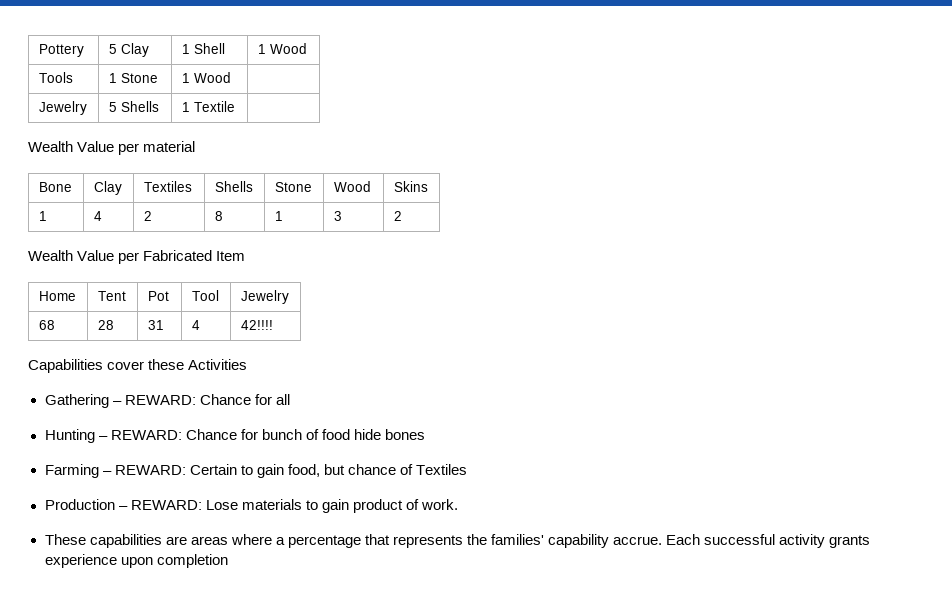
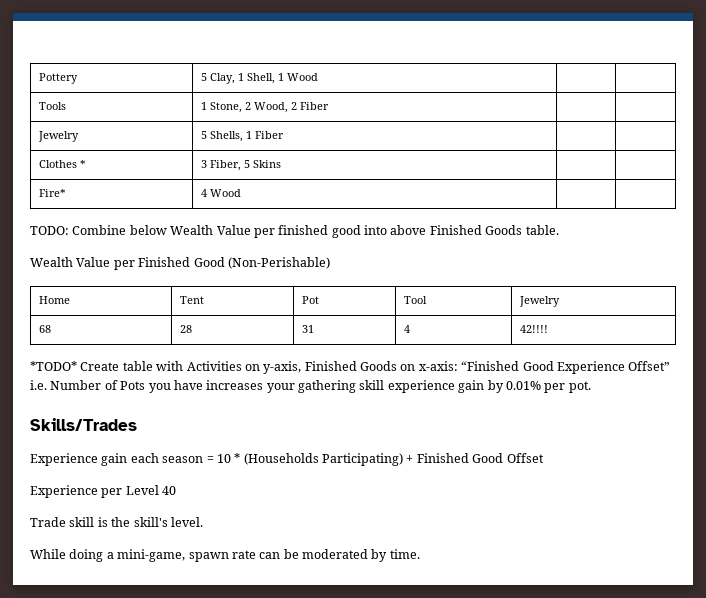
- Pottery | 5 Clay | 1 Shell | 1 Wood
+ Pottery | 5 Clay, 1 Shell, 1 Wood | |
- Tools | 1 Stone | 1 Wood |
- Jewelry | 5 Shells | 1 Textile |
- Wealth Value per material
- Bone | Clay | Textiles | Shells | Stone | Wood | Skins
- 1 | 4 | 2 | 8 | 1 | 3 | 2
- Wealth Value per Fabricated Item
+ Tools | 1 Stone, 2 Wood, 2 Fiber | |
+ Jewelry | 5 Shells, 1 Fiber | |
+ Clothes * | 3 Fiber, 5 Skins | |
+ Fire* | 4 Wood | |
+ TODO: Combine below Wealth Value per finished good into above Finished Goods table.
+ Wealth Value per Finished Good (Non-Perishable)
- Capabilities cover these Activities
- Gathering – REWARD: Chance for all
- Hunting – REWARD: Chance for bunch of food hide bones
- Farming – REWARD: Certain to gain food, but chance of Textiles
- Production – REWARD: Lose materials to gain product of work.
- These capabilities are areas where a percentage that represents the families' capability accrue. Each successful activity grants experience upon completion
+ *TODO* Create table with Activities on y-axis, Finished Goods on x-axis: “Finished Good Experience Offset” i.e. Number of Pots you have increases your gathering skill experience gain by 0.01% per pot.
+ Skills/Trades
+ Experience gain each season = 10 * (Households Participating) + Finished Good Offset
+ Experience per Level 40
+ Trade skill is the skill's level.
+ While doing a mini-game, spawn rate can be moderated by time.

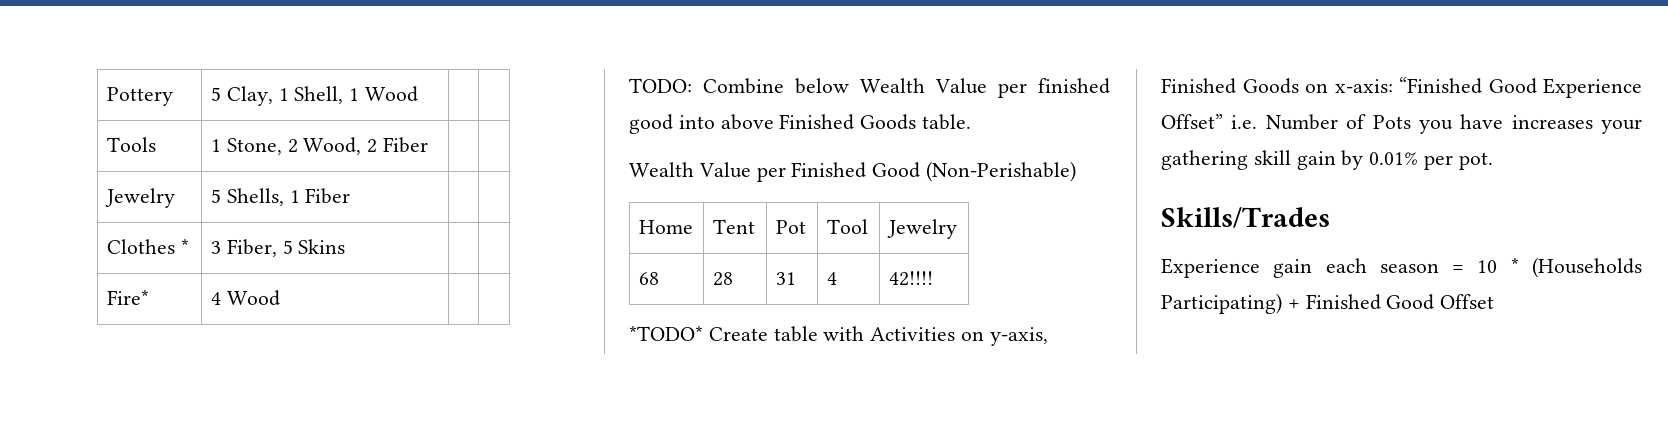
- *TODO* Create table with Activities on y-axis, Finished Goods on x-axis: “Finished Good Experience Offset” i.e. Number of Pots you have increases your gathering skill experience gain by 0.01% per pot.
+ *TODO* Create table with Activities on y-axis, Finished Goods on x-axis: “Finished Good Experience Offset” i.e. Number of Pots you have increases your gathering skill gain by 0.01% per pot.
- Experience per Level 40
- Trade skill is the skill's level.
- While doing a mini-game, spawn rate can be moderated by time.

